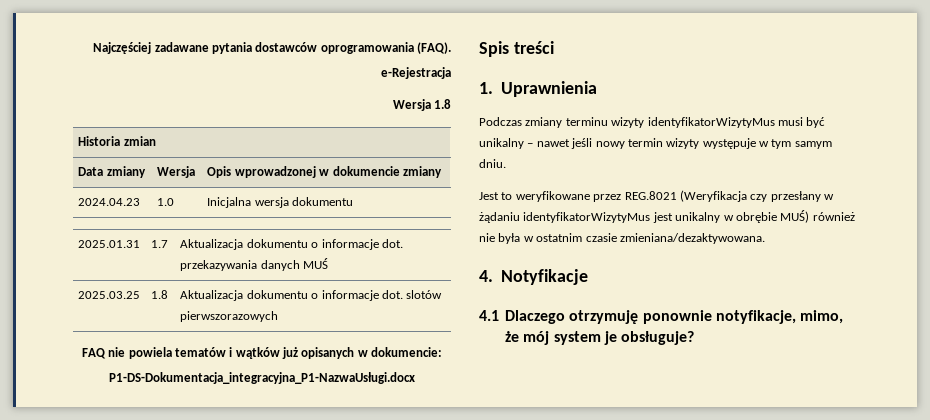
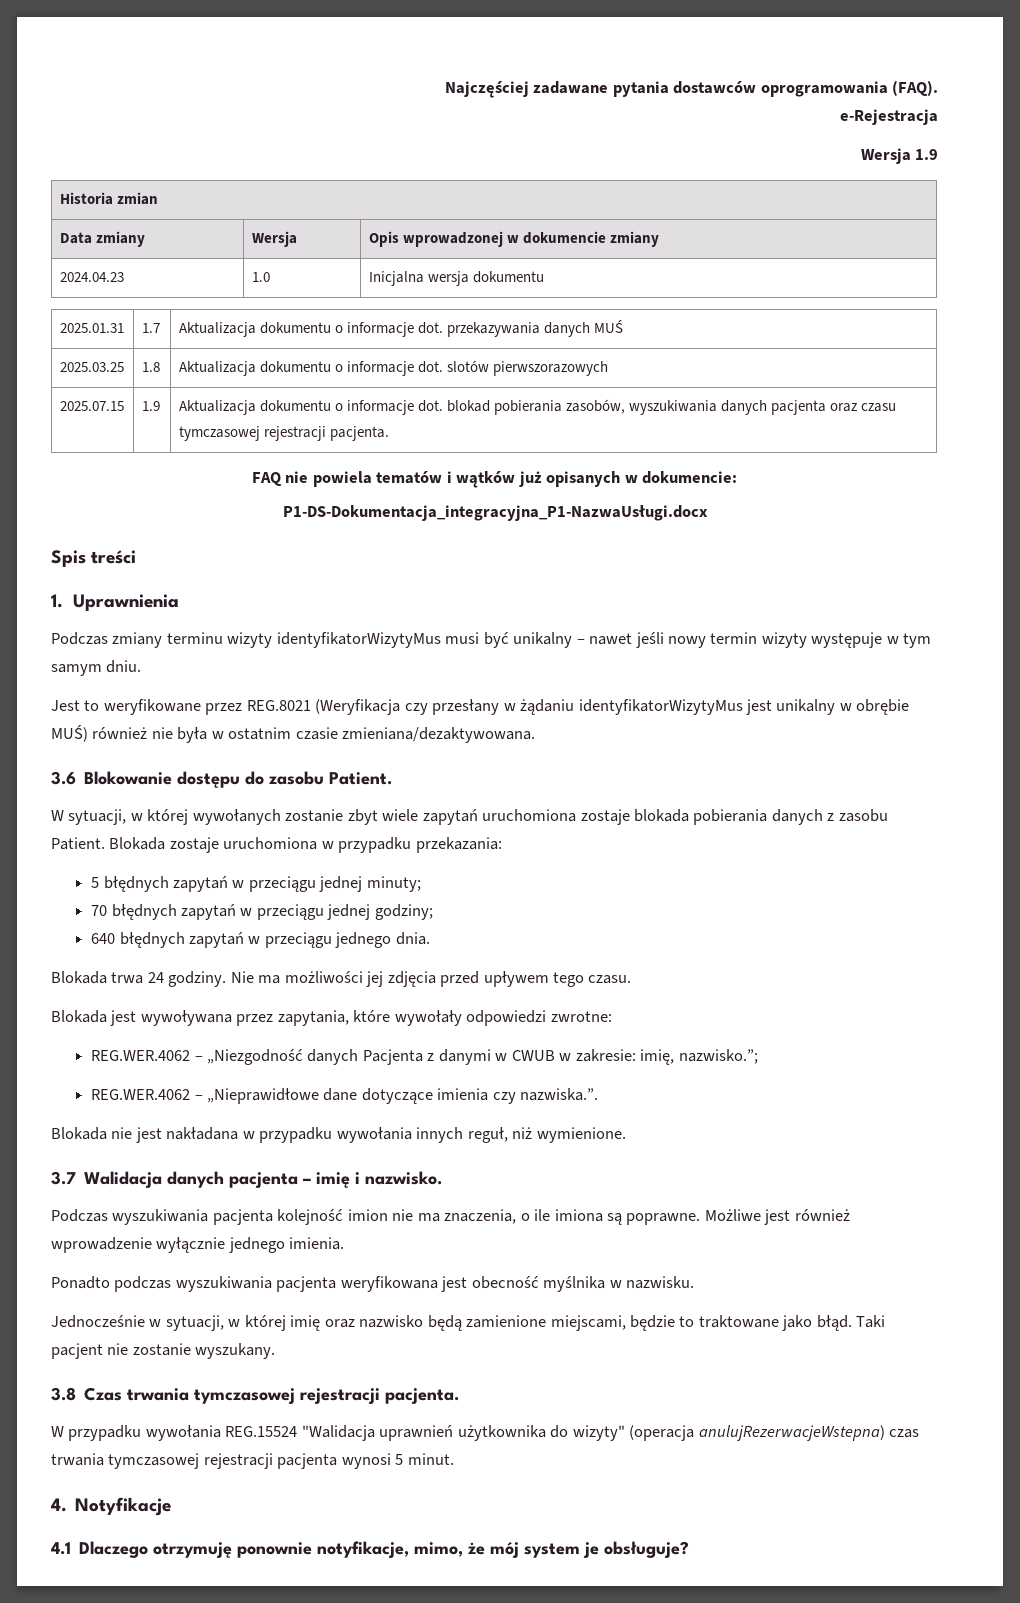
- Wersja 1.8
+ Wersja 1.9
+ 2025.07.15 | 1.9 | Aktualizacja dokumentu o informacje dot. blokad pobierania zasobów, wyszukiwania danych pacjenta oraz czasu tymczasowej rejestracji pacjenta.
+ 3.6 Blokowanie dostępu do zasobu Patient.
+ W sytuacji, w której wywołanych zostanie zbyt wiele zapytań uruchomiona zostaje blokada pobierania danych z zasobu Patient. Blokada zostaje uruchomiona w przypadku przekazania:
+ 5 błędnych zapytań w przeciągu jednej minuty;
+ 70 błędnych zapytań w przeciągu jednej godziny;
+ 640 błędnych zapytań w przeciągu jednego dnia.
+ Blokada trwa 24 godziny. Nie ma możliwości jej zdjęcia przed upływem tego czasu.
+ Blokada jest wywoływana przez zapytania, które wywołały odpowiedzi zwrotne:
+ REG.WER.4062 – „Niezgodność danych Pacjenta z danymi w CWUB w zakresie: imię, nazwisko.”;
+ REG.WER.4062 – „Nieprawidłowe dane dotyczące imienia czy nazwiska.”.
+ Blokada nie jest nakładana w przypadku wywołania innych reguł, niż wymienione.
+ 3.7 Walidacja danych pacjenta – imię i nazwisko.
+ Podczas wyszukiwania pacjenta kolejność imion nie ma znaczenia, o ile imiona są poprawne. Możliwe jest również wprowadzenie wyłącznie jednego imienia.
+ Ponadto podczas wyszukiwania pacjenta weryfikowana jest obecność myślnika w nazwisku.
+ Jednocześnie w sytuacji, w której imię oraz nazwisko będą zamienione miejscami, będzie to traktowane jako błąd. Taki pacjent nie zostanie wyszukany.
+ 3.8 Czas trwania tymczasowej rejestracji pacjenta.
+ W przypadku wywołania REG.15524 "Walidacja uprawnień użytkownika do wizyty" (operacja anulujRezerwacjeWstepna) czas trwania tymczasowej rejestracji pacjenta wynosi 5 minut.

